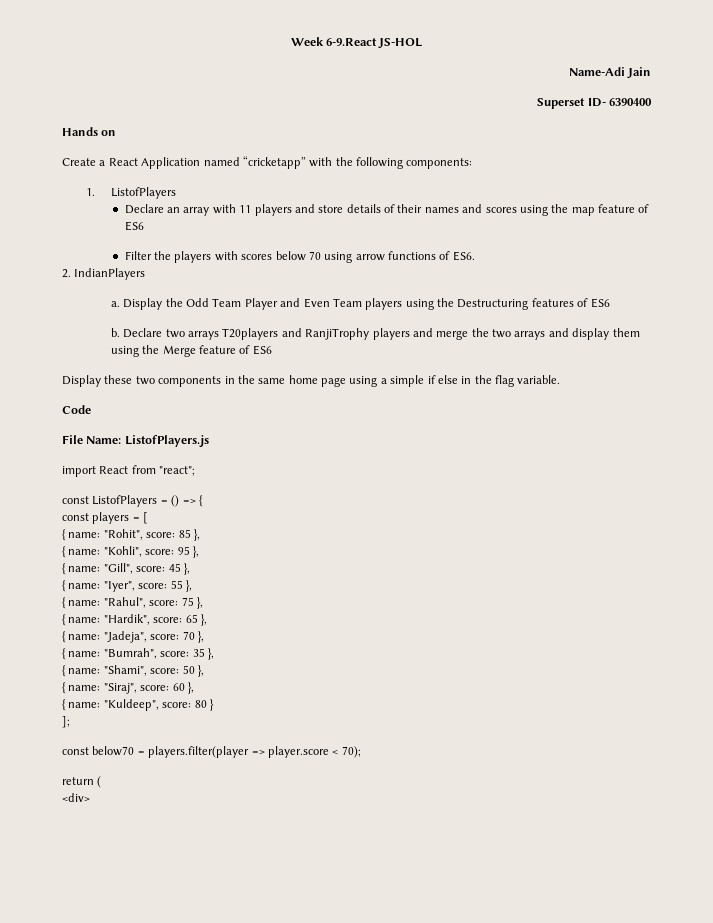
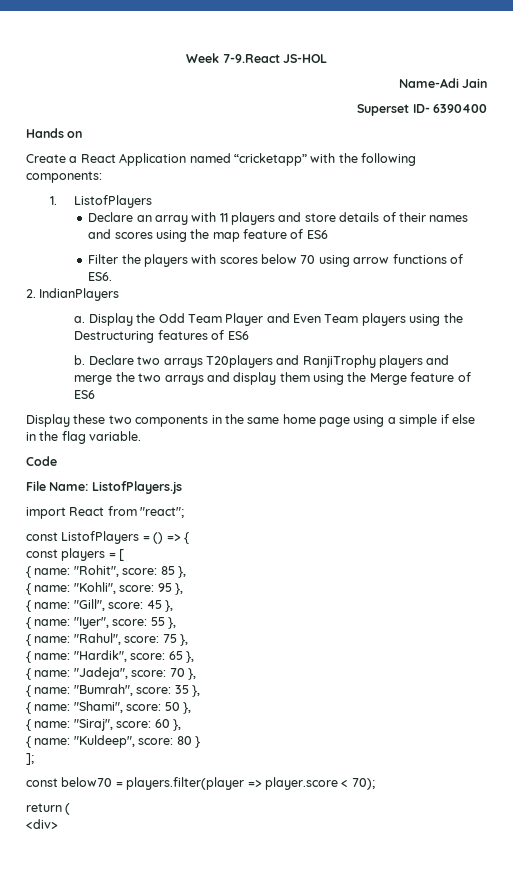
- Week 6-9.React JS-HOL
+ Week 7-9.React JS-HOL

